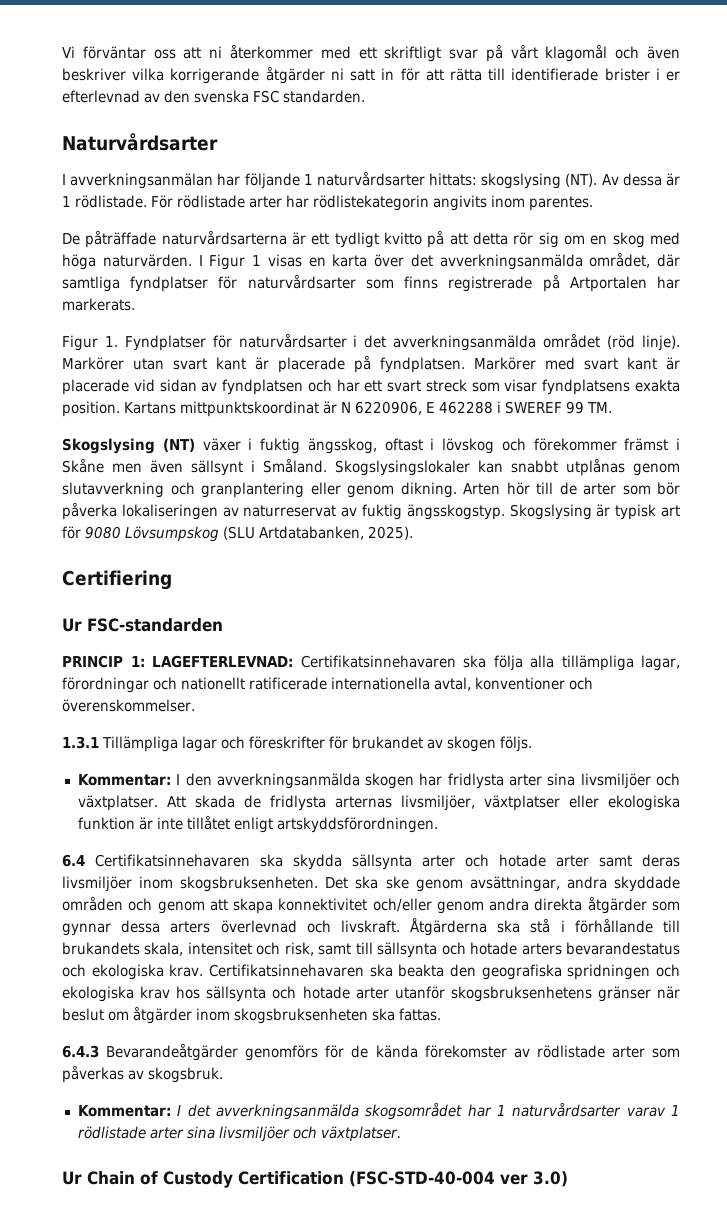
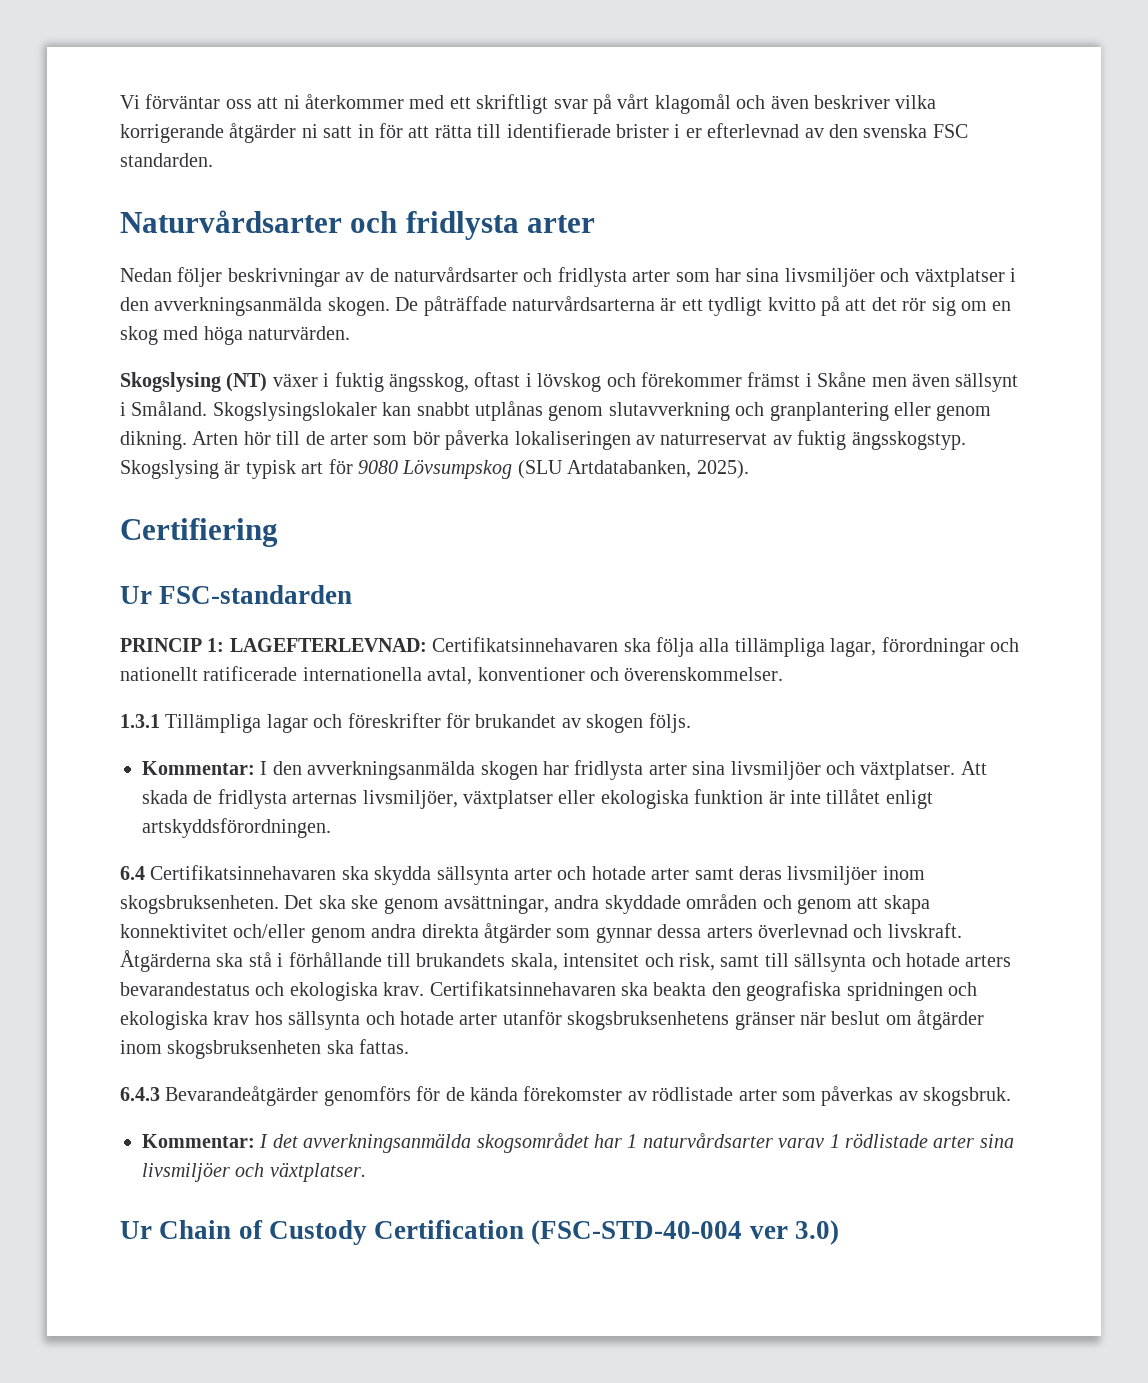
- Naturvårdsarter
- I avverkningsanmälan har följande 1 naturvårdsarter hittats: skogslysing (NT). Av dessa är 1 rödlistade. För rödlistade arter har rödlistekategorin angivits inom parentes.
- De påträffade naturvårdsarterna är ett tydligt kvitto på att detta rör sig om en skog med höga naturvärden. I Figur 1 visas en karta över det avverkningsanmälda området, där samtliga fyndplatser för naturvårdsarter som finns registrerade på Artportalen har markerats.
- Figur 1. Fyndplatser för naturvårdsarter i det avverkningsanmälda området (röd linje). Markörer utan svart kant är placerade på fyndplatsen. Markörer med svart kant är placerade vid sidan av fyndplatsen och har ett svart streck som visar fyndplatsens exakta position. Kartans mittpunktskoordinat är N 6220906, E 462288 i SWEREF 99 TM.
+ Naturvårdsarter och fridlysta arter
+ Nedan följer beskrivningar av de naturvårdsarter och fridlysta arter som har sina livsmiljöer och växtplatser i den avverkningsanmälda skogen. De påträffade naturvårdsarterna är ett tydligt kvitto på att det rör sig om en skog med höga naturvärden.

